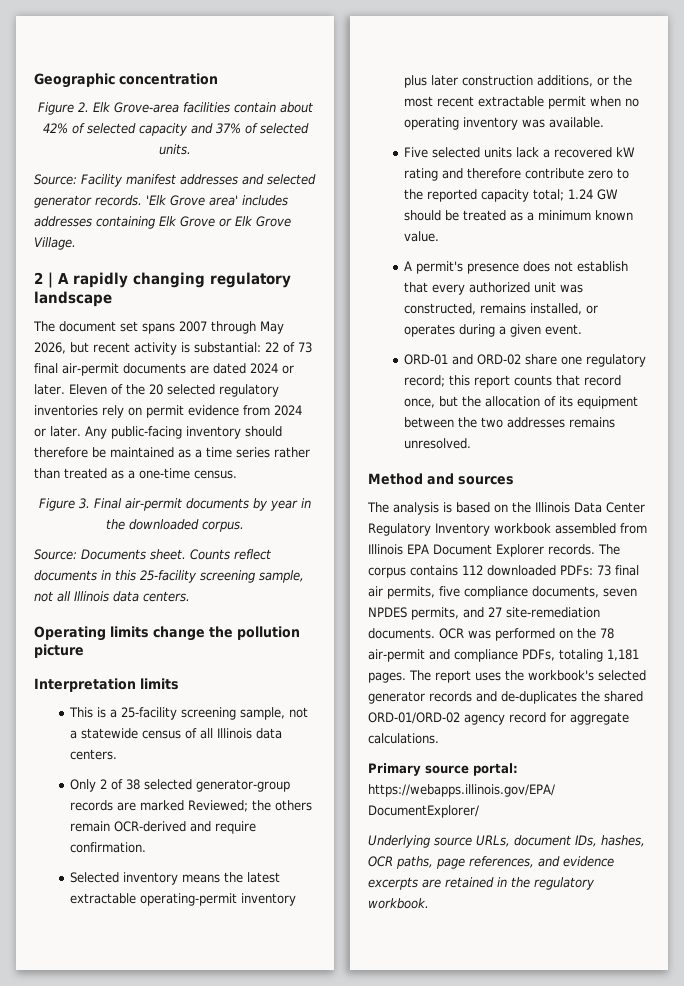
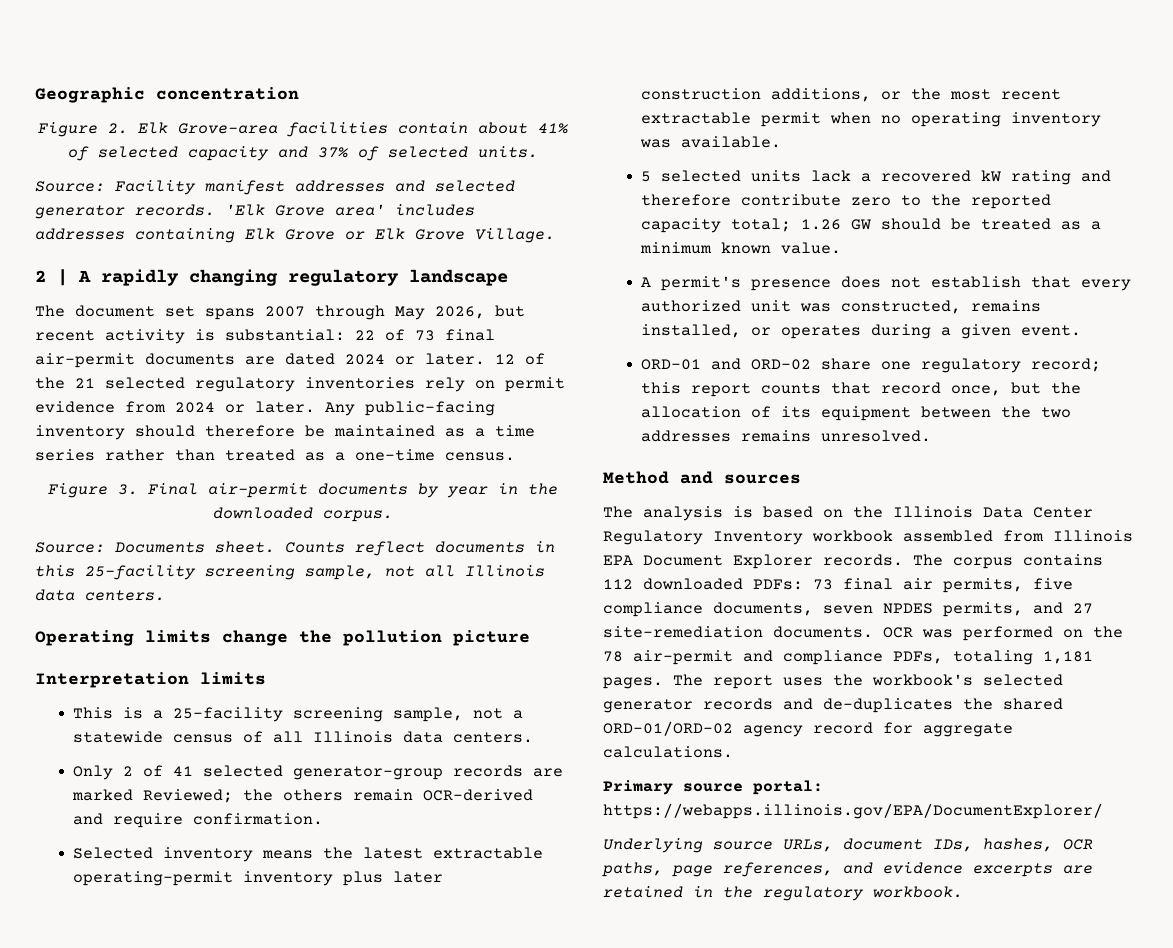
- Figure 2. Elk Grove-area facilities contain about 42% of selected capacity and 37% of selected units.
+ Figure 2. Elk Grove-area facilities contain about 41% of selected capacity and 37% of selected units.
- Eleven of the 20 selected regulatory inventories rely on permit evidence from 2024 or later.
+ 12 of the 21 selected regulatory inventories rely on permit evidence from 2024 or later.
- Only 2 of 38 selected generator-group records are marked Reviewed; the others remain OCR-derived and require confirmation.
+ Only 2 of 41 selected generator-group records are marked Reviewed; the others remain OCR-derived and require confirmation.
- Five selected units lack a recovered kW rating and therefore contribute zero to the reported capacity total; 1.24 GW should be treated as a minimum known value.
+ 5 selected units lack a recovered kW rating and therefore contribute zero to the reported capacity total; 1.26 GW should be treated as a minimum known value.

